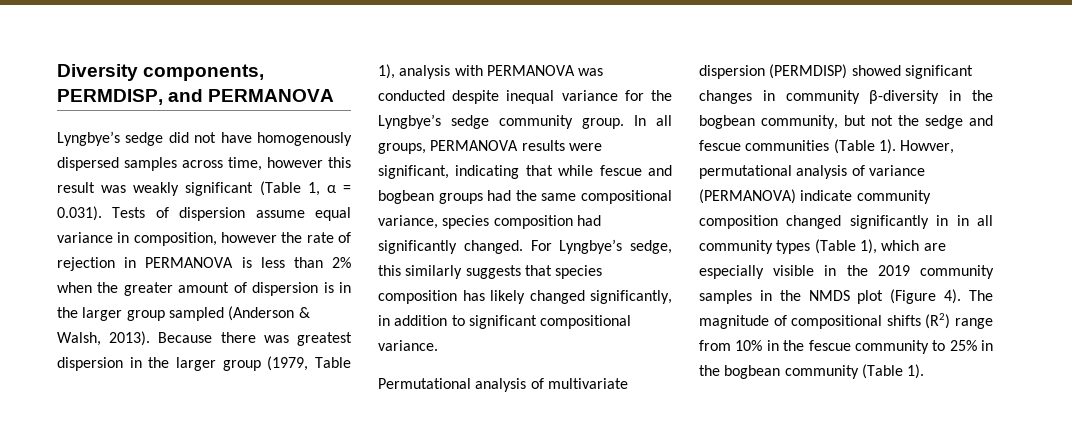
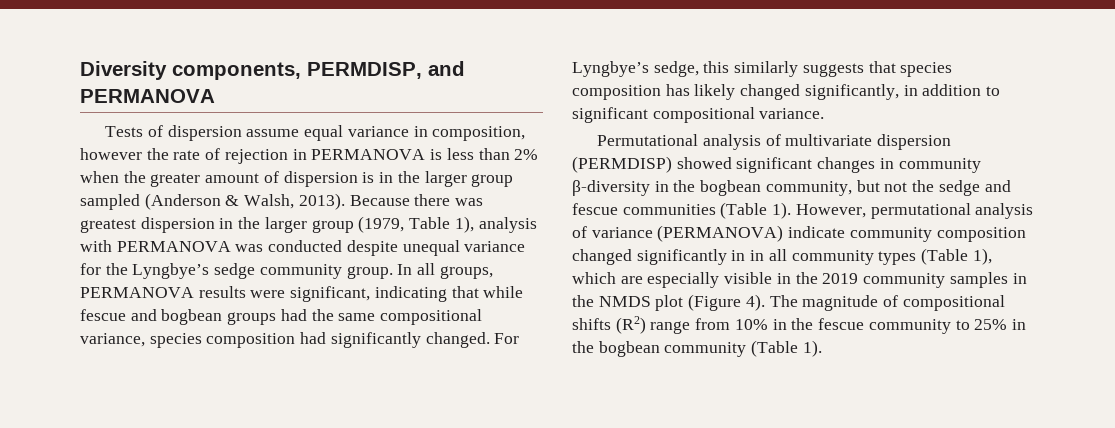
- Lyngbye’s sedge did not have homogenously dispersed samples across time, however this result was weakly significant (Table 1, α = 0.031). Tests of dispersion assume equal variance in composition, however the rate of rejection in PERMANOVA is less than 2% when the greater amount of dispersion is in the larger group sampled (Anderson & Walsh, 2013).
+ Tests of dispersion assume equal variance in composition, however the rate of rejection in PERMANOVA is less than 2% when the greater amount of dispersion is in the larger group sampled (Anderson & Walsh, 2013).
- Because there was greatest dispersion in the larger group (1979, Table 1), analysis with PERMANOVA was conducted despite inequal variance for the Lyngbye’s sedge community group.
+ Because there was greatest dispersion in the larger group (1979, Table 1), analysis with PERMANOVA was conducted despite unequal variance for the Lyngbye’s sedge community group.
- Howver, permutational analysis of variance (PERMANOVA) indicate community composition changed significantly in in all community types (Table 1), which are especially visible in the 2019 community samples in the NMDS plot (Figure 4).
+ However, permutational analysis of variance (PERMANOVA) indicate community composition changed significantly in in all community types (Table 1), which are especially visible in the 2019 community samples in the NMDS plot (Figure 4).

